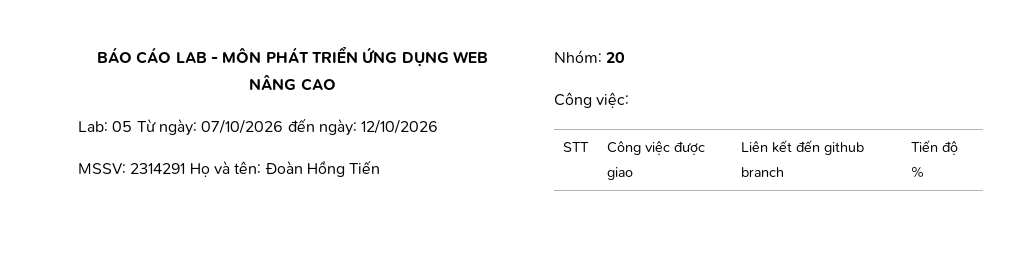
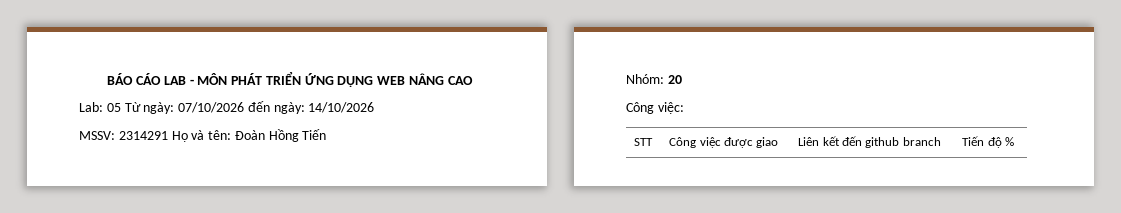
- Lab: 05 Từ ngày: 07/10/2026 đến ngày: 12/10/2026
+ Lab: 05 Từ ngày: 07/10/2026 đến ngày: 14/10/2026

